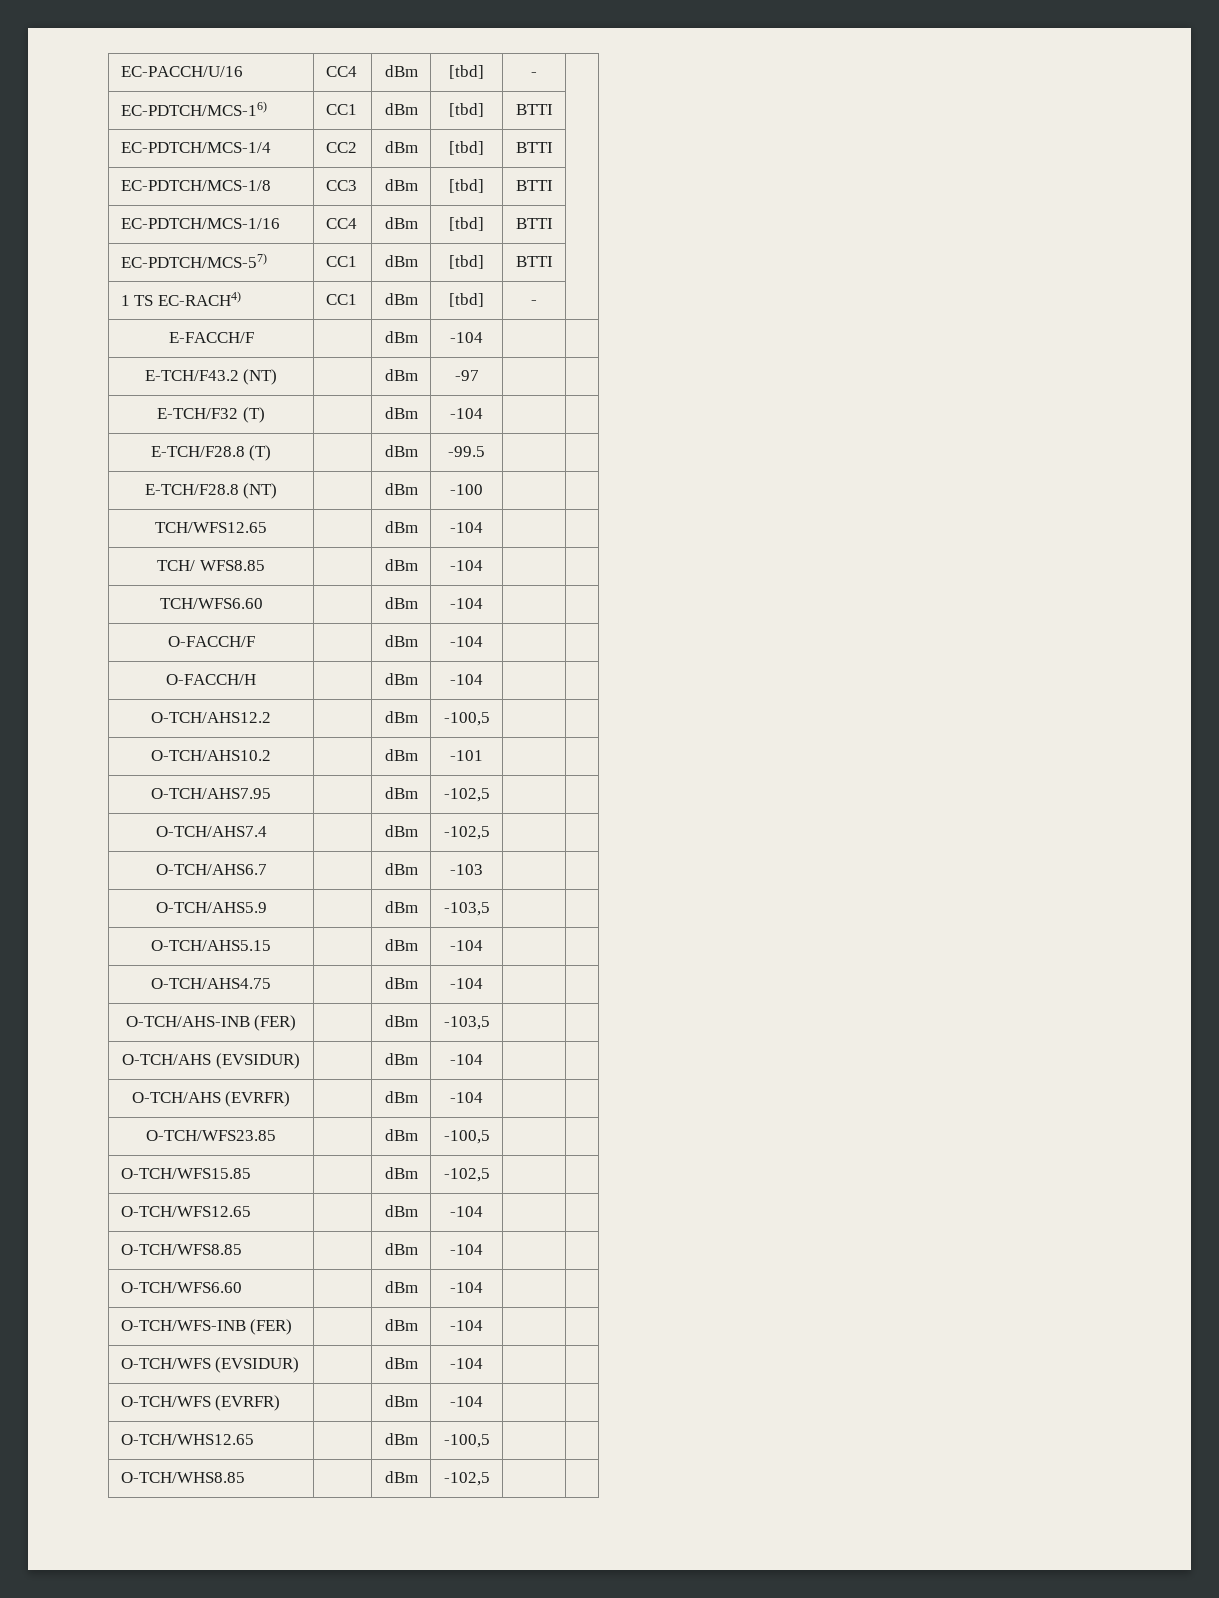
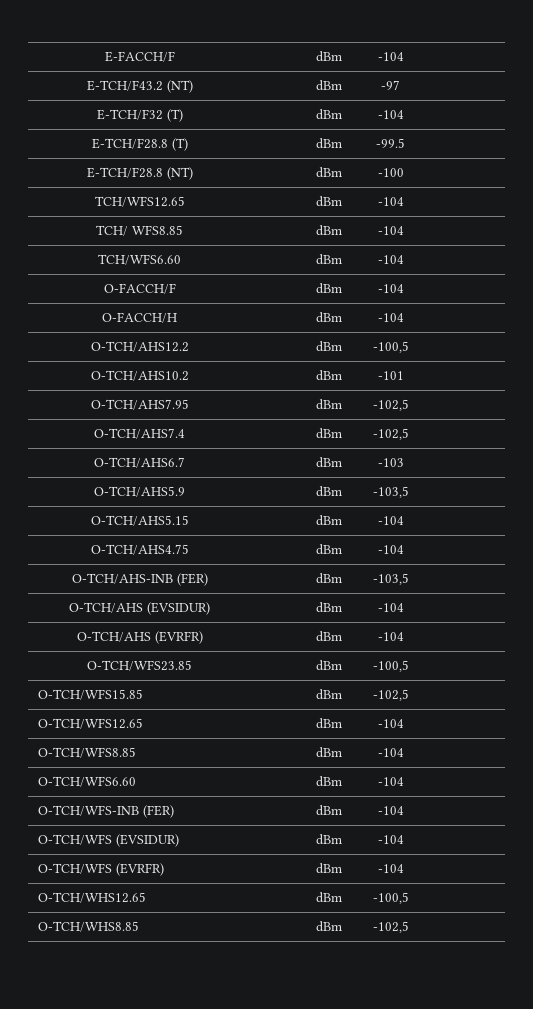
- EC-PACCH/U/16 | CC4 | dBm | [tbd] | - |
- EC-PDTCH/MCS-16) | CC1 | dBm | [tbd] | BTTI |
- EC-PDTCH/MCS-1/4 | CC2 | dBm | [tbd] | BTTI |
- EC-PDTCH/MCS-1/8 | CC3 | dBm | [tbd] | BTTI |
- EC-PDTCH/MCS-1/16 | CC4 | dBm | [tbd] | BTTI |
- EC-PDTCH/MCS-57) | CC1 | dBm | [tbd] | BTTI |
- 1 TS EC-RACH4) | CC1 | dBm | [tbd] | - |

